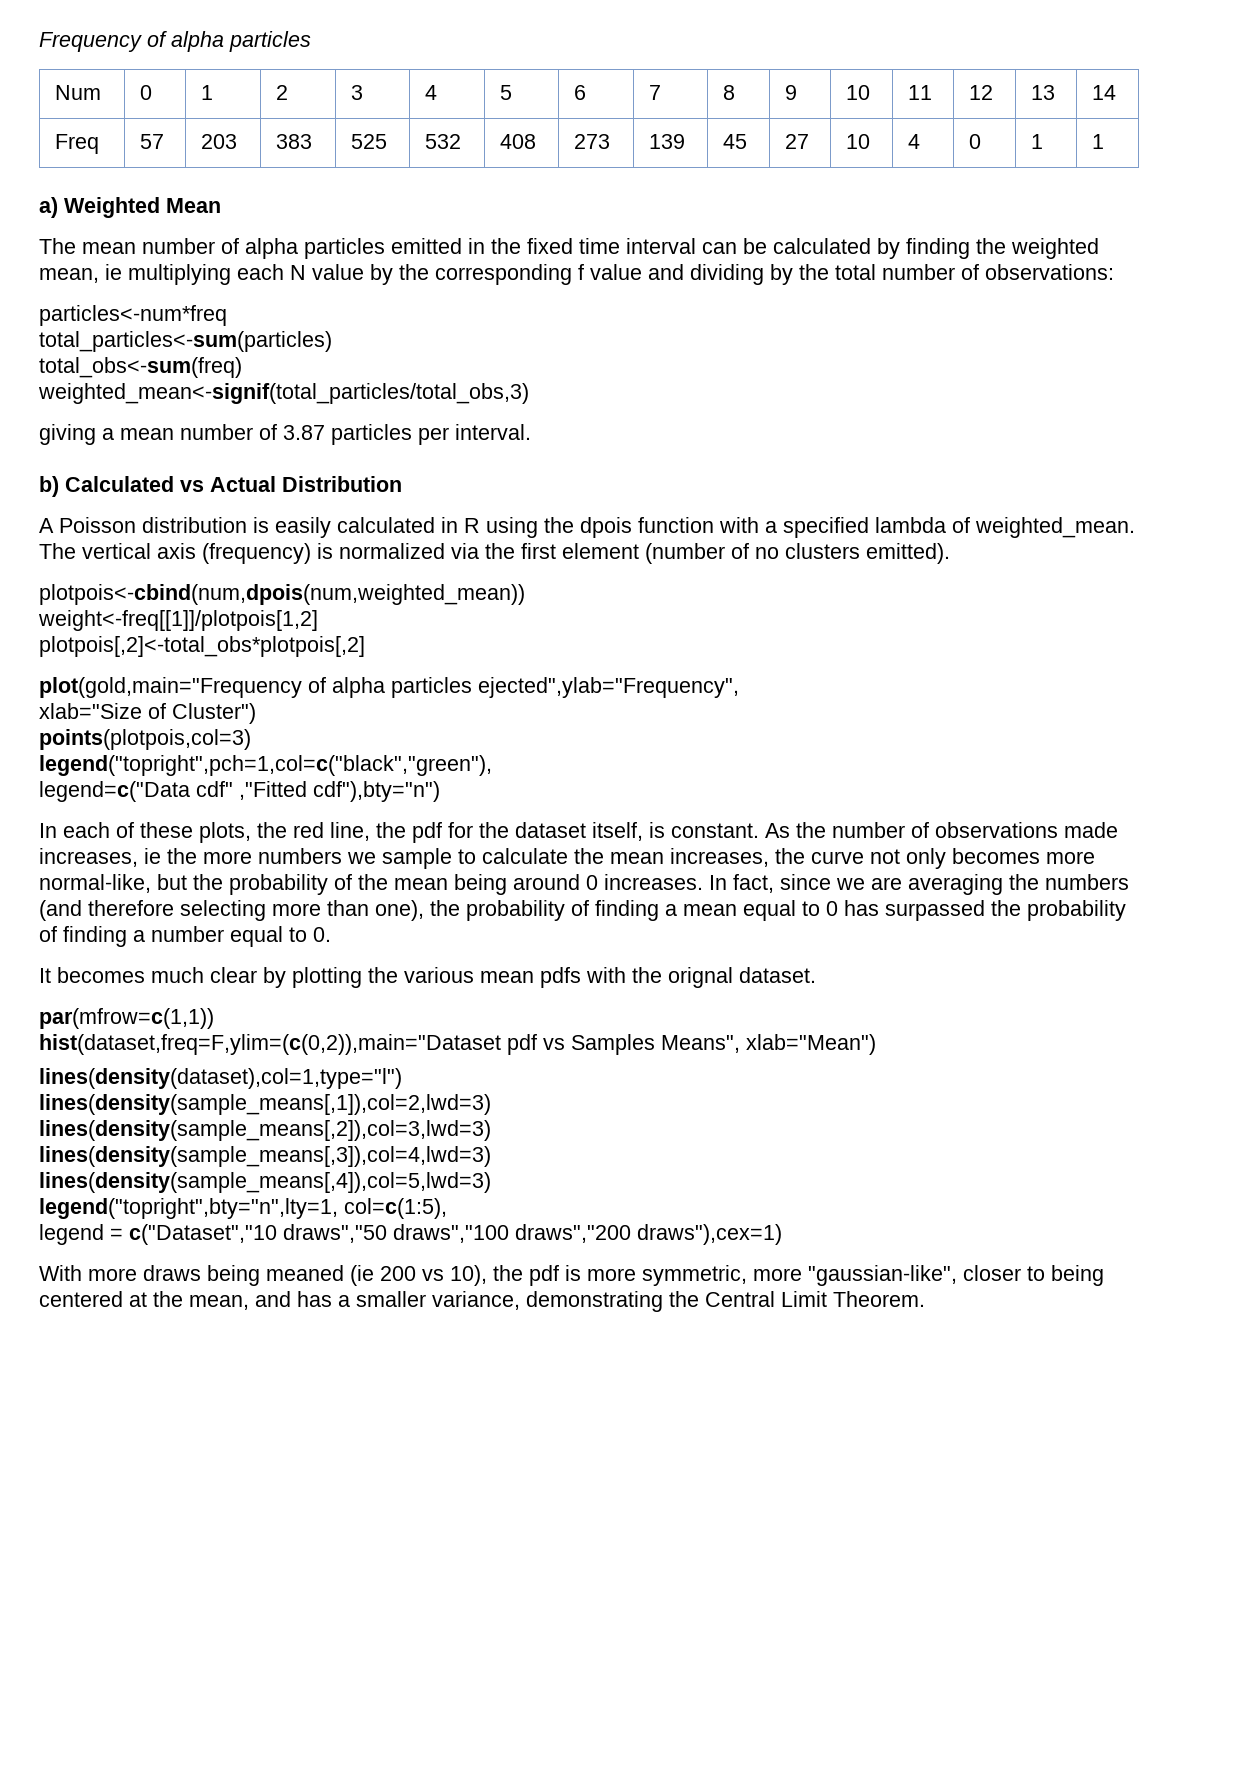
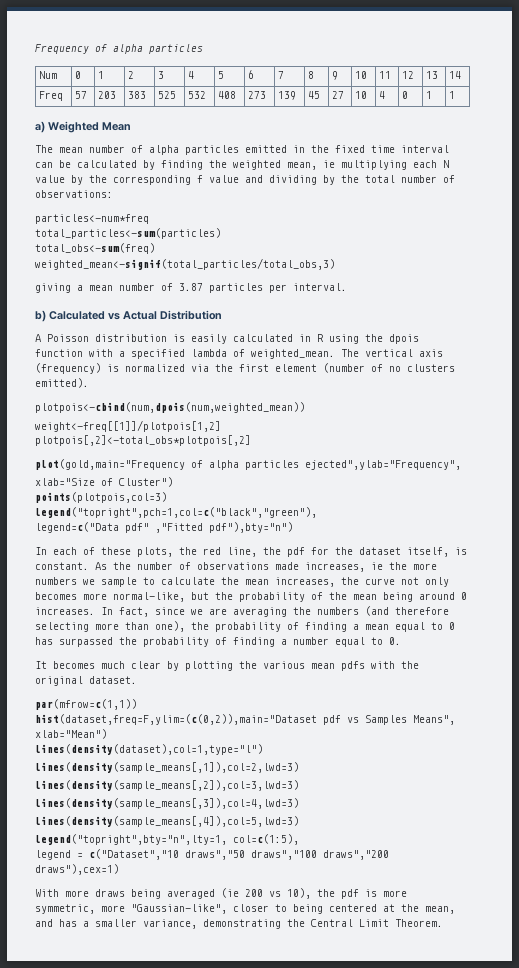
- legend=c("Data cdf" ,"Fitted cdf"),bty="n")
+ legend=c("Data pdf" ,"Fitted pdf"),bty="n")
- It becomes much clear by plotting the various mean pdfs with the orignal dataset.
+ It becomes much clear by plotting the various mean pdfs with the original dataset.
- With more draws being meaned (ie 200 vs 10), the pdf is more symmetric, more "gaussian-like", closer to being centered at the mean, and has a smaller variance, demonstrating the Central Limit Theorem.
+ With more draws being averaged (ie 200 vs 10), the pdf is more symmetric, more "Gaussian-like", closer to being centered at the mean, and has a smaller variance, demonstrating the Central Limit Theorem.

